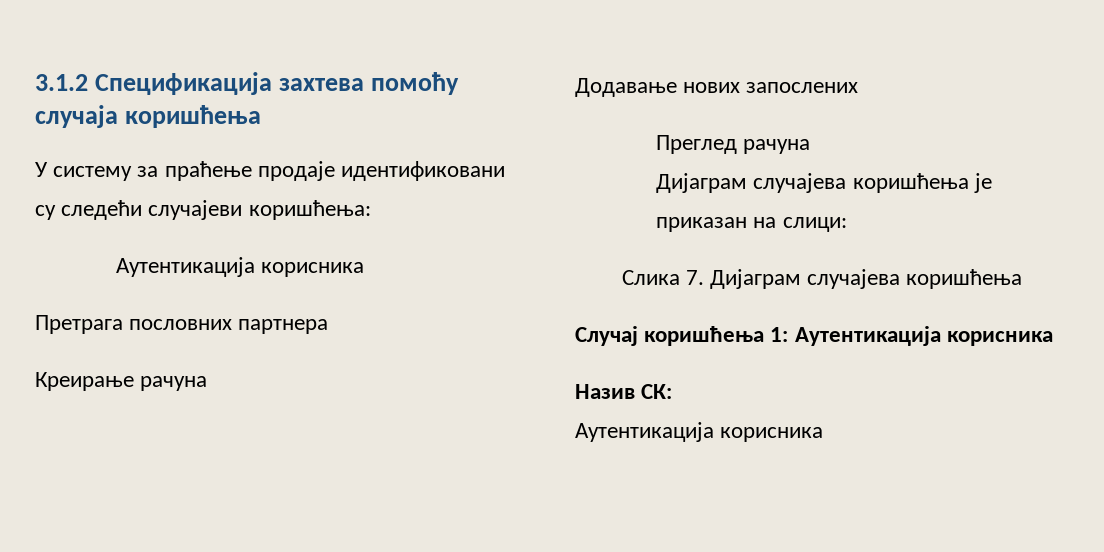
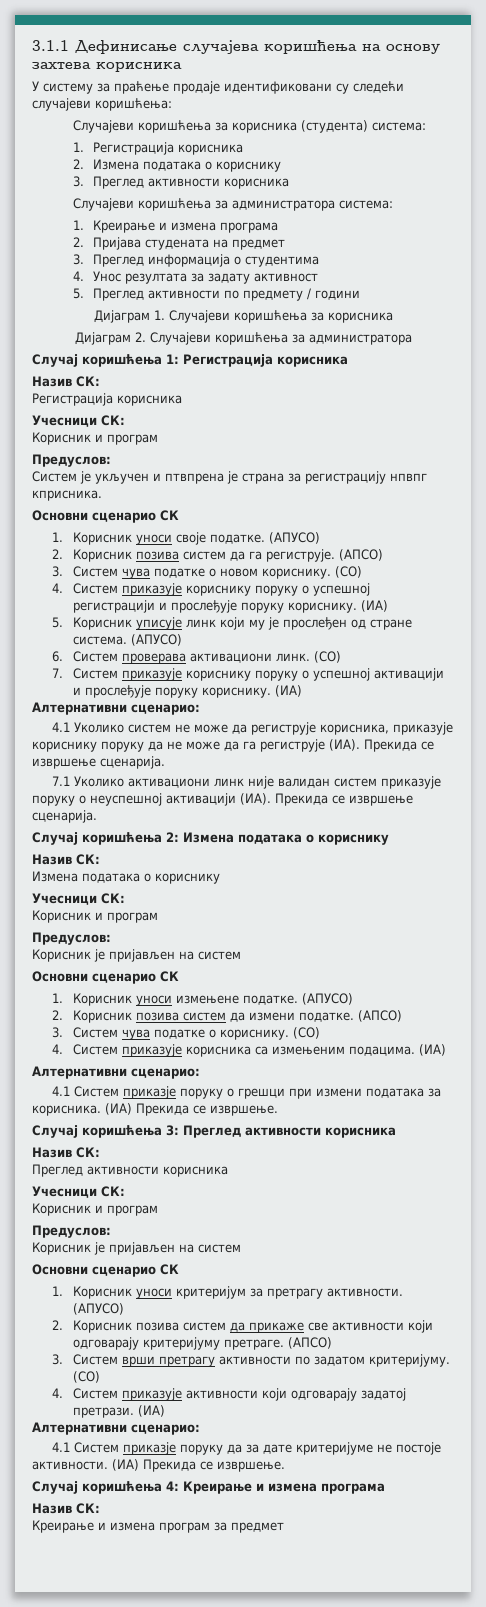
- 3.1.2 Спецификација захтева помоћу случаја коришћења
+ 3.1.1 Дефинисање случајева коришћења на основу захтева корисника
  У систему за праћење продаје идентификовани су следећи случајеви коришћења:
- Аутентикација корисника
- Претрага пословних партнера
- Креирање рачуна
- Додавање нових запослених
- Преглед рачуна
- Дијаграм случајева коришћења је приказан на слици:
- Слика 7. Дијаграм случајева коришћења
+ Случајеви коришћења за корисника (студента) система:
+ 1. Регистрација корисника
+ 2. Измена података о кориснику
+ 3. Преглед активности корисника
+ Случајеви коришћења за администратора система:
+ 1. Креирање и измена програма
+ 2. Пријава студената на предмет
+ 3. Преглед информација о студентима
+ 4. Унос резултата за задату активност
+ 5. Преглед активности по предмету / години
+ Дијаграм 1. Случајеви коришћења за корисника
+ Дијаграм 2. Случајеви коришћења за администратора
- Случај коришћења 1: Аутентикација корисника
+ Случај коришћења 1: Регистрација корисника
  Назив СК:
- Аутентикација корисника
+ Регистрација корисника
+ Учесници CК:
+ Корисник и програм
+ Предуслов:
+ Систем је укључен и птвпрена је страна за регистрацију нпвпг кприсника.
+ Основни сценарио СК
+ 1. Корисник уноси своје податке. (АПУСО)
+ 2. Корисник позива систем да га региструје. (АПСО)
+ 3. Систем чува податке о новом кориснику. (СО)
+ 4. Систем приказује кориснику поруку о успешној регистрацији и прослеђује поруку кориснику. (ИА)
+ 5. Корисник уписује линк који му је прослеђен од стране система. (АПУСО)
+ 6. Систем проверава активациони линк. (СО)
+ 7. Систем приказује кориснику поруку о успешној активацији и прослеђује поруку кориснику. (ИА)
+ Алтернативни сценарио:
+ 4.1 Уколико систем не може да региструје корисника, приказује кориснику поруку да не може да га региструје (ИА). Прекида се извршење сценарија.
+ 7.1 Уколико активациони линк није валидан систем приказује поруку о неуспешној активацији (ИА). Прекида се извршење сценарија.
+ Случај коришћења 2: Измена података о кориснику
+ Назив СК:
+ Измена података о кориснику
+ Учесници CК:
+ Корисник и програм
+ Предуслов:
+ Корисник је пријављен на систем
+ Основни сценарио СК
+ 1. Корисник уноси измењене податке. (АПУСО)
+ 2. Корисник позива систем да измени податке. (АПСО)
+ 3. Систем чува податке о кориснику. (СО)
+ 4. Систем приказује корисника са измењеним подацима. (ИА)
+ Алтернативни сценарио:
+ 4.1 Систем приказје поруку о грешци при измени података за корисника. (ИА) Прекида се извршење.
+ Случај коришћења 3: Преглед активности корисника
+ Назив СК:
+ Преглед активности корисника
+ Учесници CК:
+ Корисник и програм
+ Предуслов:
+ Корисник је пријављен на систем
+ Основни сценарио СК
+ 1. Корисник уноси критеријум за претрагу активности. (АПУСО)
+ 2. Корисник позива систем да прикаже све активности који одговарају критеријуму претраге. (АПСО)
+ 3. Систем врши претрагу активности по задатом критеријуму. (СО)
+ 4. Систем приказује активности који одговарају задатој претрази. (ИА)
+ Алтернативни сценарио:
+ 4.1 Систем приказје поруку да за дате критеријуме не постоје активности. (ИА) Прекида се извршење.
+ Случај коришћења 4: Креирање и измена програмa
+ Назив СК:
+ Креирање и измена програм за предмет

